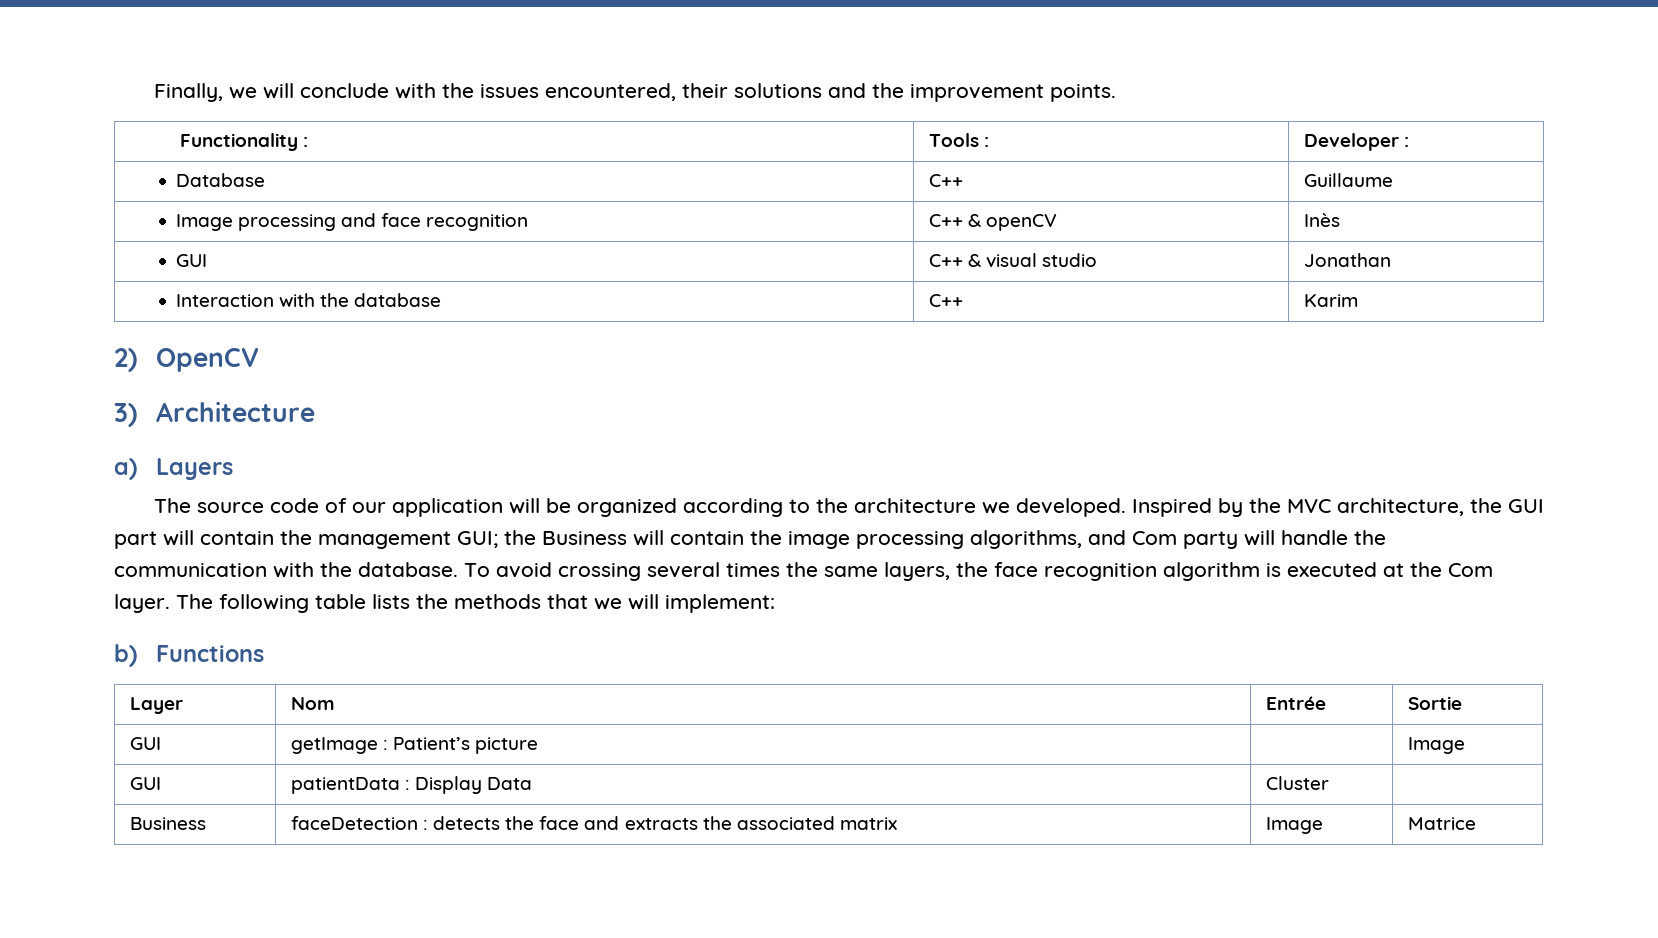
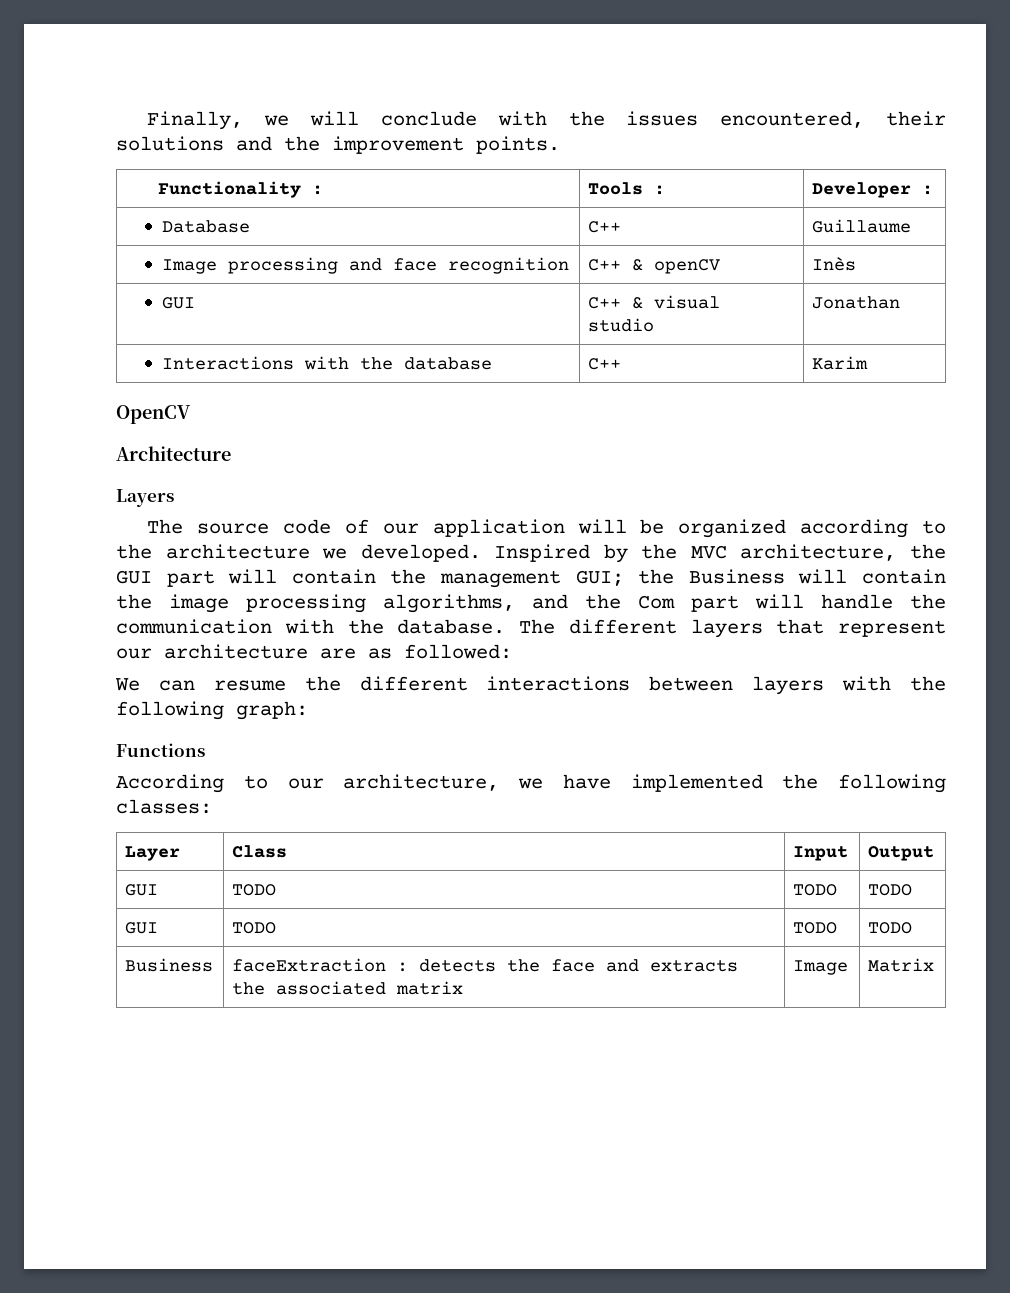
- Interaction with the database | C++ | Karim
+ Interactions with the database | C++ | Karim
- 2) OpenCV
+ OpenCV
- 3) Architecture
+ Architecture
- a) Layers
+ Layers
- Inspired by the MVC architecture, the GUI part will contain the management GUI; the Business will contain the image processing algorithms, and Com party will handle the communication with the database.
+ Inspired by the MVC architecture, the GUI part will contain the management GUI; the Business will contain the image processing algorithms, and the Com part will handle the communication with the database.
- To avoid crossing several times the same layers, the face recognition algorithm is executed at the Com layer. The following table lists the methods that we will implement:
- b) Functions
- Layer | Nom | Entrée | Sortie
- GUI | getImage : Patient’s picture | | Image
- GUI | patientData : Display Data | Cluster |
+ The different layers that represent our architecture are as followed:
+ We can resume the different interactions between layers with the following graph:
+ Functions
+ According to our architecture, we have implemented the following classes:
+ Layer | Class | Input | Output
+ GUI | TODO | TODO | TODO
+ GUI | TODO | TODO | TODO
- Business | faceDetection : detects the face and extracts the associated matrix | Image | Matrice
+ Business | faceExtraction : detects the face and extracts the associated matrix | Image | Matrix

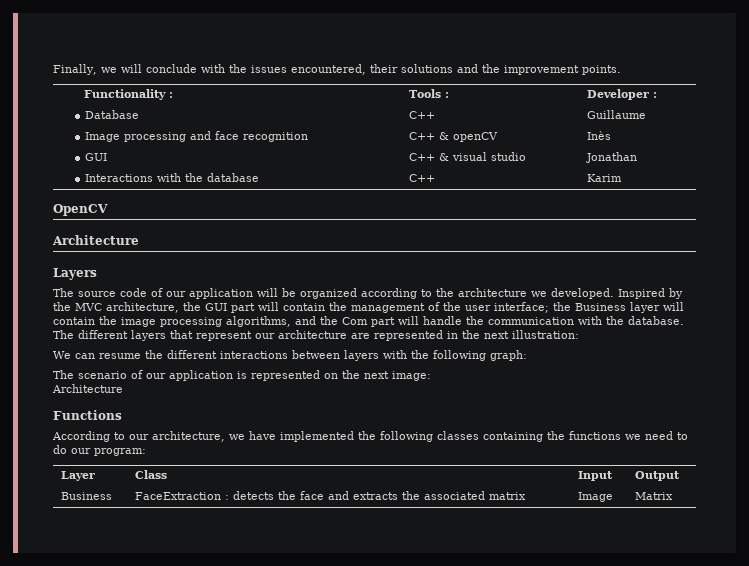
- Inspired by the MVC architecture, the GUI part will contain the management GUI; the Business will contain the image processing algorithms, and the Com part will handle the communication with the database.
+ Inspired by the MVC architecture, the GUI part will contain the management of the user interface; the Business layer will contain the image processing algorithms, and the Com part will handle the communication with the database.
- The different layers that represent our architecture are as followed:
+ The different layers that represent our architecture are represented in the next illustration:
+ The scenario of our application is represented on the next image:
+ Architecture
- According to our architecture, we have implemented the following classes:
+ According to our architecture, we have implemented the following classes containing the functions we need to do our program:
  Layer | Class | Input | Output
- GUI | TODO | TODO | TODO
- GUI | TODO | TODO | TODO
- Business | faceExtraction : detects the face and extracts the associated matrix | Image | Matrix
+ Business | FaceExtraction : detects the face and extracts the associated matrix | Image | Matrix

